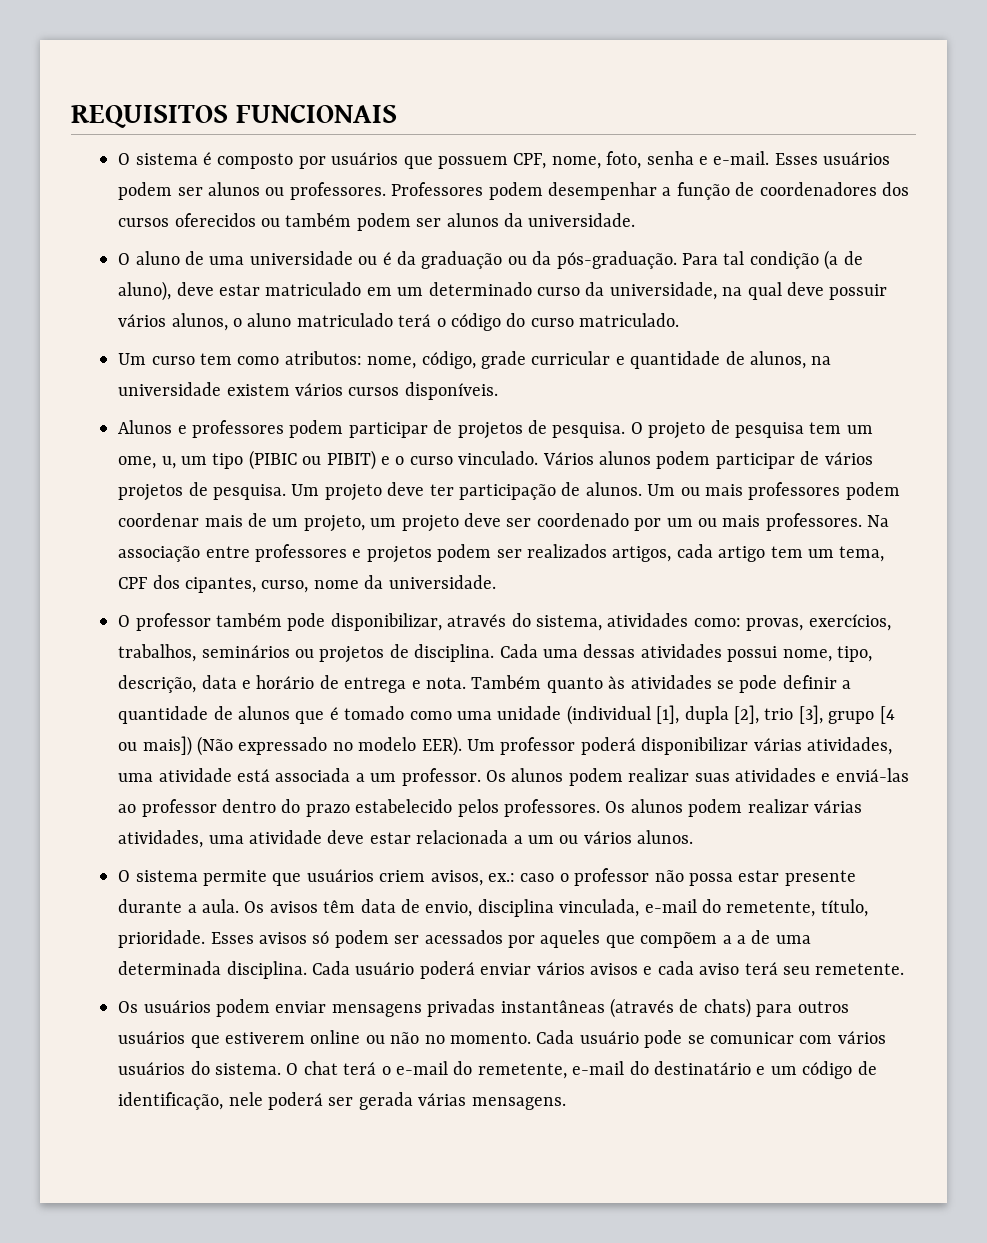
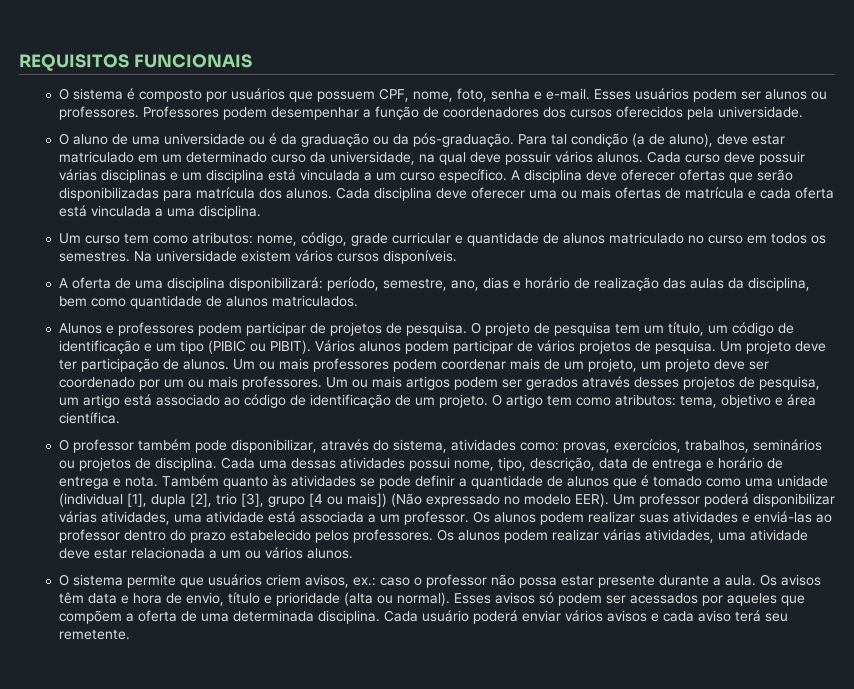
- Professores podem desempenhar a função de coordenadores dos cursos oferecidos ou também podem ser alunos da universidade.
+ Professores podem desempenhar a função de coordenadores dos cursos oferecidos pela universidade.
- Para tal condição (a de aluno), deve estar matriculado em um determinado curso da universidade, na qual deve possuir vários alunos, o aluno matriculado terá o código do curso matriculado.
+ Para tal condição (a de aluno), deve estar matriculado em um determinado curso da universidade, na qual deve possuir vários alunos. Cada curso deve possuir várias disciplinas e um disciplina está vinculada a um curso específico. A disciplina deve oferecer ofertas que serão disponibilizadas para matrícula dos alunos. Cada disciplina deve oferecer uma ou mais ofertas de matrícula e cada oferta está vinculada a uma disciplina.
- Um curso tem como atributos: nome, código, grade curricular e quantidade de alunos, na universidade existem vários cursos disponíveis.
+ Um curso tem como atributos: nome, código, grade curricular e quantidade de alunos matriculado no curso em todos os semestres. Na universidade existem vários cursos disponíveis.
+ A oferta de uma disciplina disponibilizará: período, semestre, ano, dias e horário de realização das aulas da disciplina, bem como quantidade de alunos matriculados.
- O projeto de pesquisa tem um ome, u, um tipo (PIBIC ou PIBIT) e o curso vinculado.
+ O projeto de pesquisa tem um título, um código de identificação e um tipo (PIBIC ou PIBIT).
- Na associação entre professores e projetos podem ser realizados artigos, cada artigo tem um tema, CPF dos cipantes, curso, nome da universidade.
+ Um ou mais artigos podem ser gerados através desses projetos de pesquisa, um artigo está associado ao código de identificação de um projeto. O artigo tem como atributos: tema, objetivo e área científica.
- Cada uma dessas atividades possui nome, tipo, descrição, data e horário de entrega e nota.
+ Cada uma dessas atividades possui nome, tipo, descrição, data de entrega e horário de entrega e nota.
- Os avisos têm data de envio, disciplina vinculada, e-mail do remetente, título, prioridade.
+ Os avisos têm data e hora de envio, título e prioridade (alta ou normal).
- Esses avisos só podem ser acessados por aqueles que compõem a a de uma determinada disciplina.
+ Esses avisos só podem ser acessados por aqueles que compõem a oferta de uma determinada disciplina.
- Os usuários podem enviar mensagens privadas instantâneas (através de chats) para outros usuários que estiverem online ou não no momento. Cada usuário pode se comunicar com vários usuários do sistema. O chat terá o e-mail do remetente, e-mail do destinatário e um código de identificação, nele poderá ser gerada várias mensagens.

